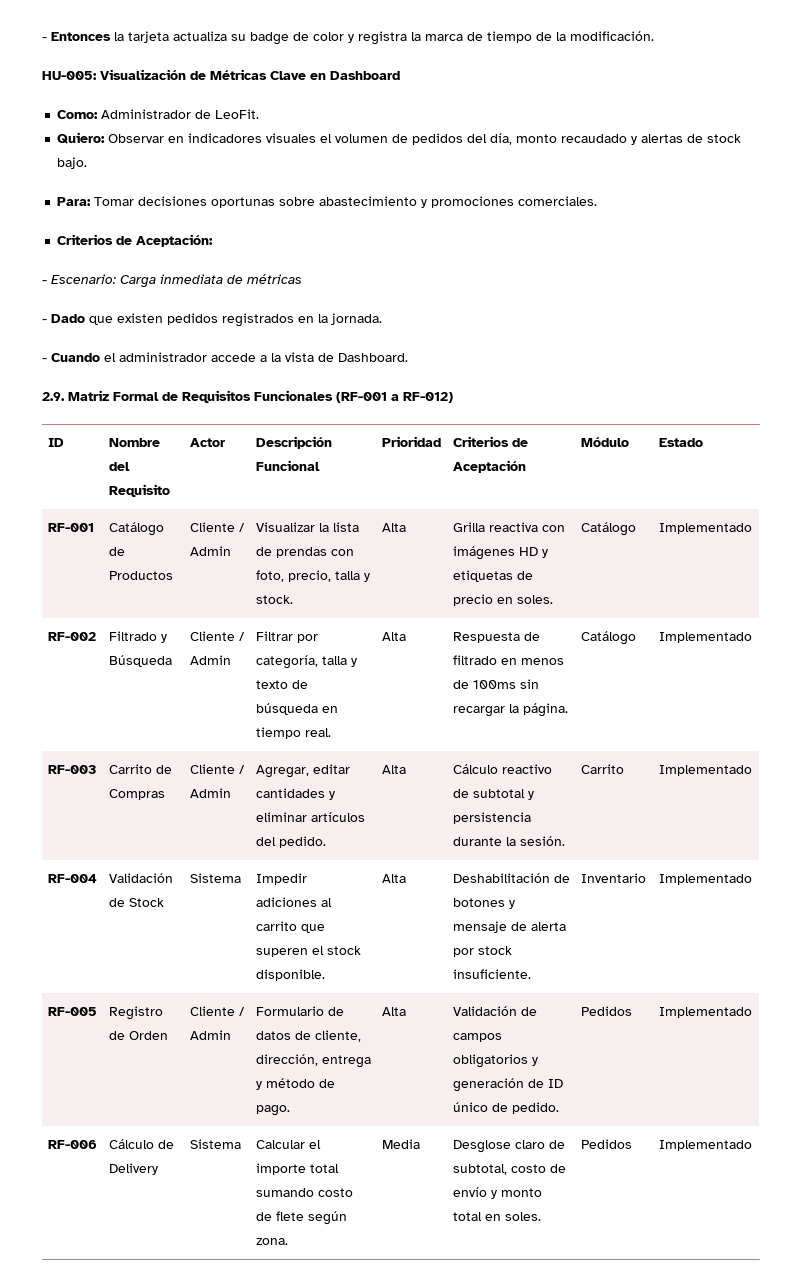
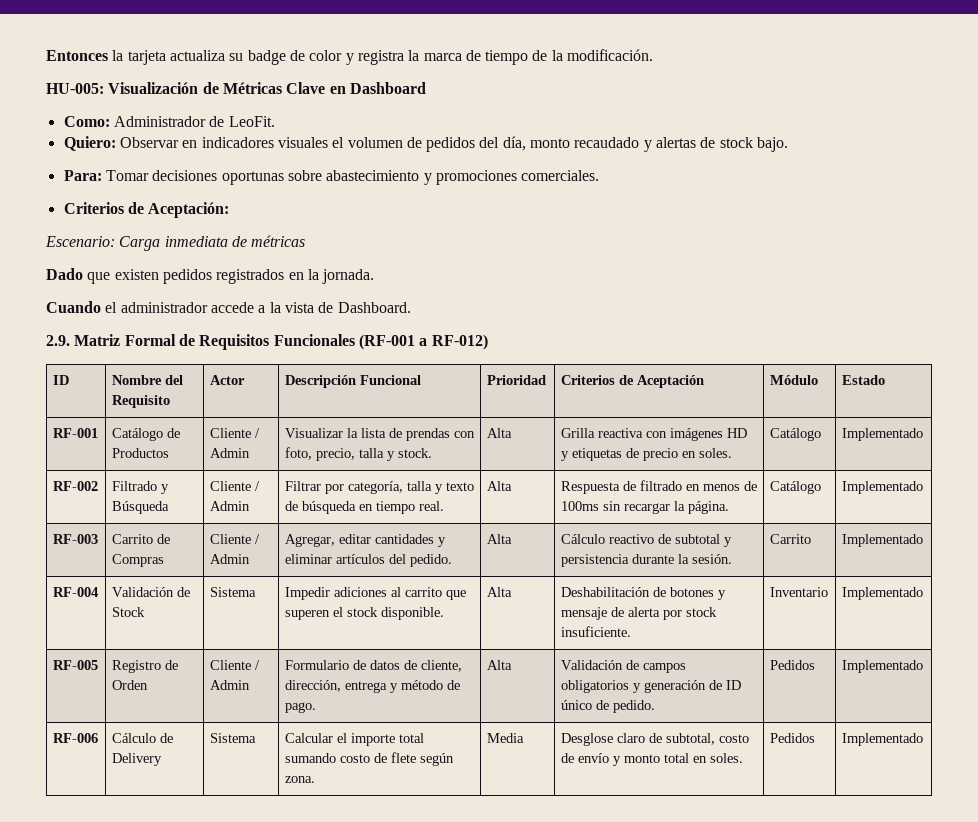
- - Entonces la tarjeta actualiza su badge de color y registra la marca de tiempo de la modificación.
+ Entonces la tarjeta actualiza su badge de color y registra la marca de tiempo de la modificación.
- - Escenario: Carga inmediata de métricas
+ Escenario: Carga inmediata de métricas
- - Dado que existen pedidos registrados en la jornada.
+ Dado que existen pedidos registrados en la jornada.
- - Cuando el administrador accede a la vista de Dashboard.
+ Cuando el administrador accede a la vista de Dashboard.

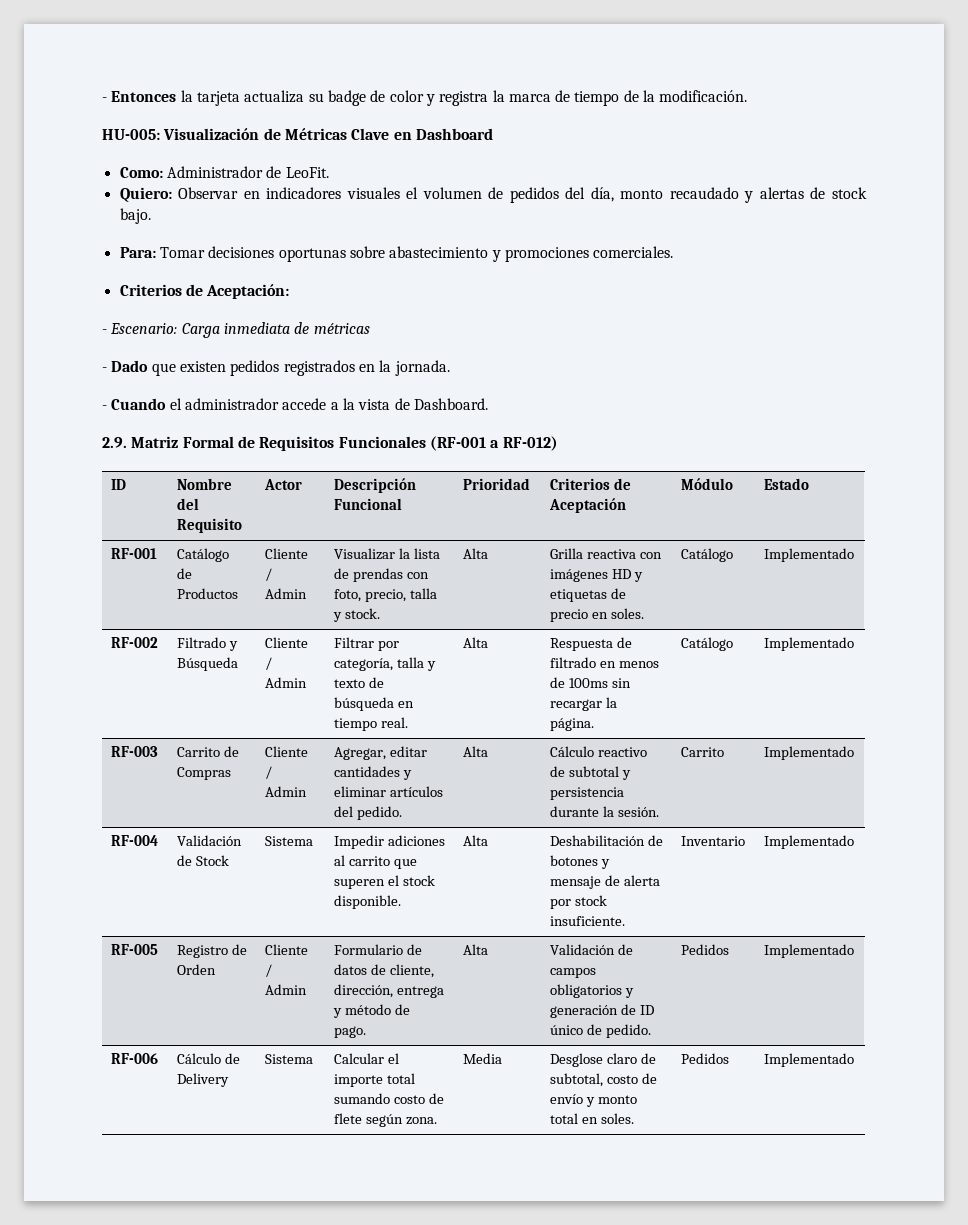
- Entonces la tarjeta actualiza su badge de color y registra la marca de tiempo de la modificación.
+ - Entonces la tarjeta actualiza su badge de color y registra la marca de tiempo de la modificación.
- Escenario: Carga inmediata de métricas
+ - Escenario: Carga inmediata de métricas
- Dado que existen pedidos registrados en la jornada.
+ - Dado que existen pedidos registrados en la jornada.
- Cuando el administrador accede a la vista de Dashboard.
+ - Cuando el administrador accede a la vista de Dashboard.

